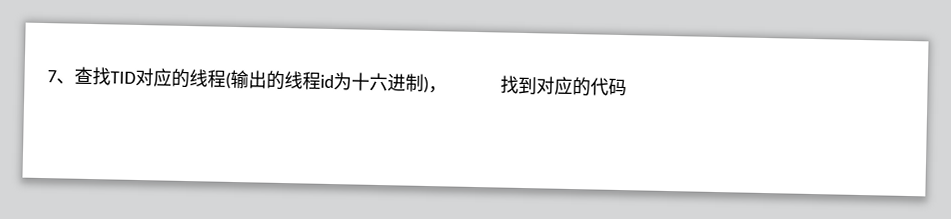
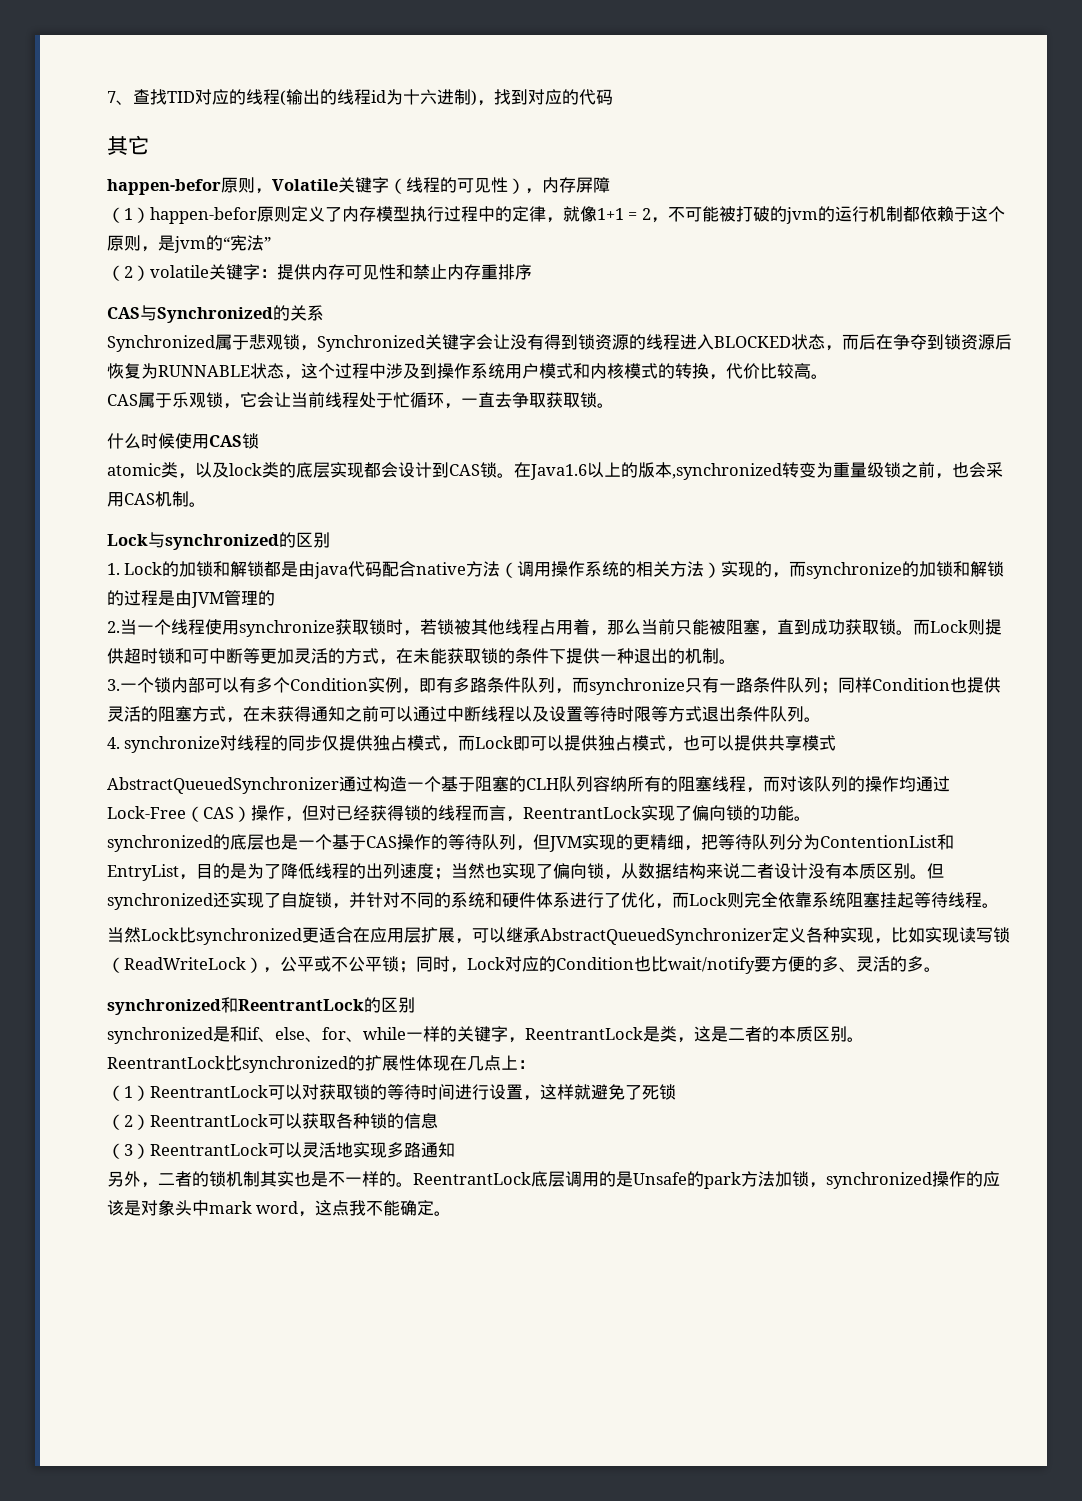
+ 其它
+ happen-befor原则，Volatile关键字（线程的可见性），内存屏障
+ （1）happen-befor原则定义了内存模型执行过程中的定律，就像1+1 = 2，不可能被打破的jvm的运行机制都依赖于这个原则，是jvm的“宪法”
+ （2）volatile关键字：提供内存可见性和禁止内存重排序
+ CAS与Synchronized的关系
+ Synchronized属于悲观锁，Synchronized关键字会让没有得到锁资源的线程进入BLOCKED状态，而后在争夺到锁资源后恢复为RUNNABLE状态，这个过程中涉及到操作系统用户模式和内核模式的转换，代价比较高。
+ CAS属于乐观锁，它会让当前线程处于忙循环，一直去争取获取锁。
+ 什么时候使用CAS锁
+ atomic类，以及lock类的底层实现都会设计到CAS锁。在Java1.6以上的版本,synchronized转变为重量级锁之前，也会采用CAS机制。
+ Lock与synchronized的区别
+ 1. Lock的加锁和解锁都是由java代码配合native方法（调用操作系统的相关方法）实现的，而synchronize的加锁和解锁的过程是由JVM管理的
+ 2.当一个线程使用synchronize获取锁时，若锁被其他线程占用着，那么当前只能被阻塞，直到成功获取锁。而Lock则提供超时锁和可中断等更加灵活的方式，在未能获取锁的条件下提供一种退出的机制。
+ 3.一个锁内部可以有多个Condition实例，即有多路条件队列，而synchronize只有一路条件队列；同样Condition也提供灵活的阻塞方式，在未获得通知之前可以通过中断线程以及设置等待时限等方式退出条件队列。
+ 4. synchronize对线程的同步仅提供独占模式，而Lock即可以提供独占模式，也可以提供共享模式
+ AbstractQueuedSynchronizer通过构造一个基于阻塞的CLH队列容纳所有的阻塞线程，而对该队列的操作均通过Lock-Free（CAS）操作，但对已经获得锁的线程而言，ReentrantLock实现了偏向锁的功能。
+ synchronized的底层也是一个基于CAS操作的等待队列，但JVM实现的更精细，把等待队列分为ContentionList和EntryList，目的是为了降低线程的出列速度；当然也实现了偏向锁，从数据结构来说二者设计没有本质区别。但synchronized还实现了自旋锁，并针对不同的系统和硬件体系进行了优化，而Lock则完全依靠系统阻塞挂起等待线程。
+ 当然Lock比synchronized更适合在应用层扩展，可以继承AbstractQueuedSynchronizer定义各种实现，比如实现读写锁（ReadWriteLock），公平或不公平锁；同时，Lock对应的Condition也比wait/notify要方便的多、灵活的多。
+ synchronized和ReentrantLock的区别
+ synchronized是和if、else、for、while一样的关键字，ReentrantLock是类，这是二者的本质区别。
+ ReentrantLock比synchronized的扩展性体现在几点上：
+ （1）ReentrantLock可以对获取锁的等待时间进行设置，这样就避免了死锁
+ （2）ReentrantLock可以获取各种锁的信息
+ （3）ReentrantLock可以灵活地实现多路通知
+ 另外，二者的锁机制其实也是不一样的。ReentrantLock底层调用的是Unsafe的park方法加锁，synchronized操作的应该是对象头中mark word，这点我不能确定。

